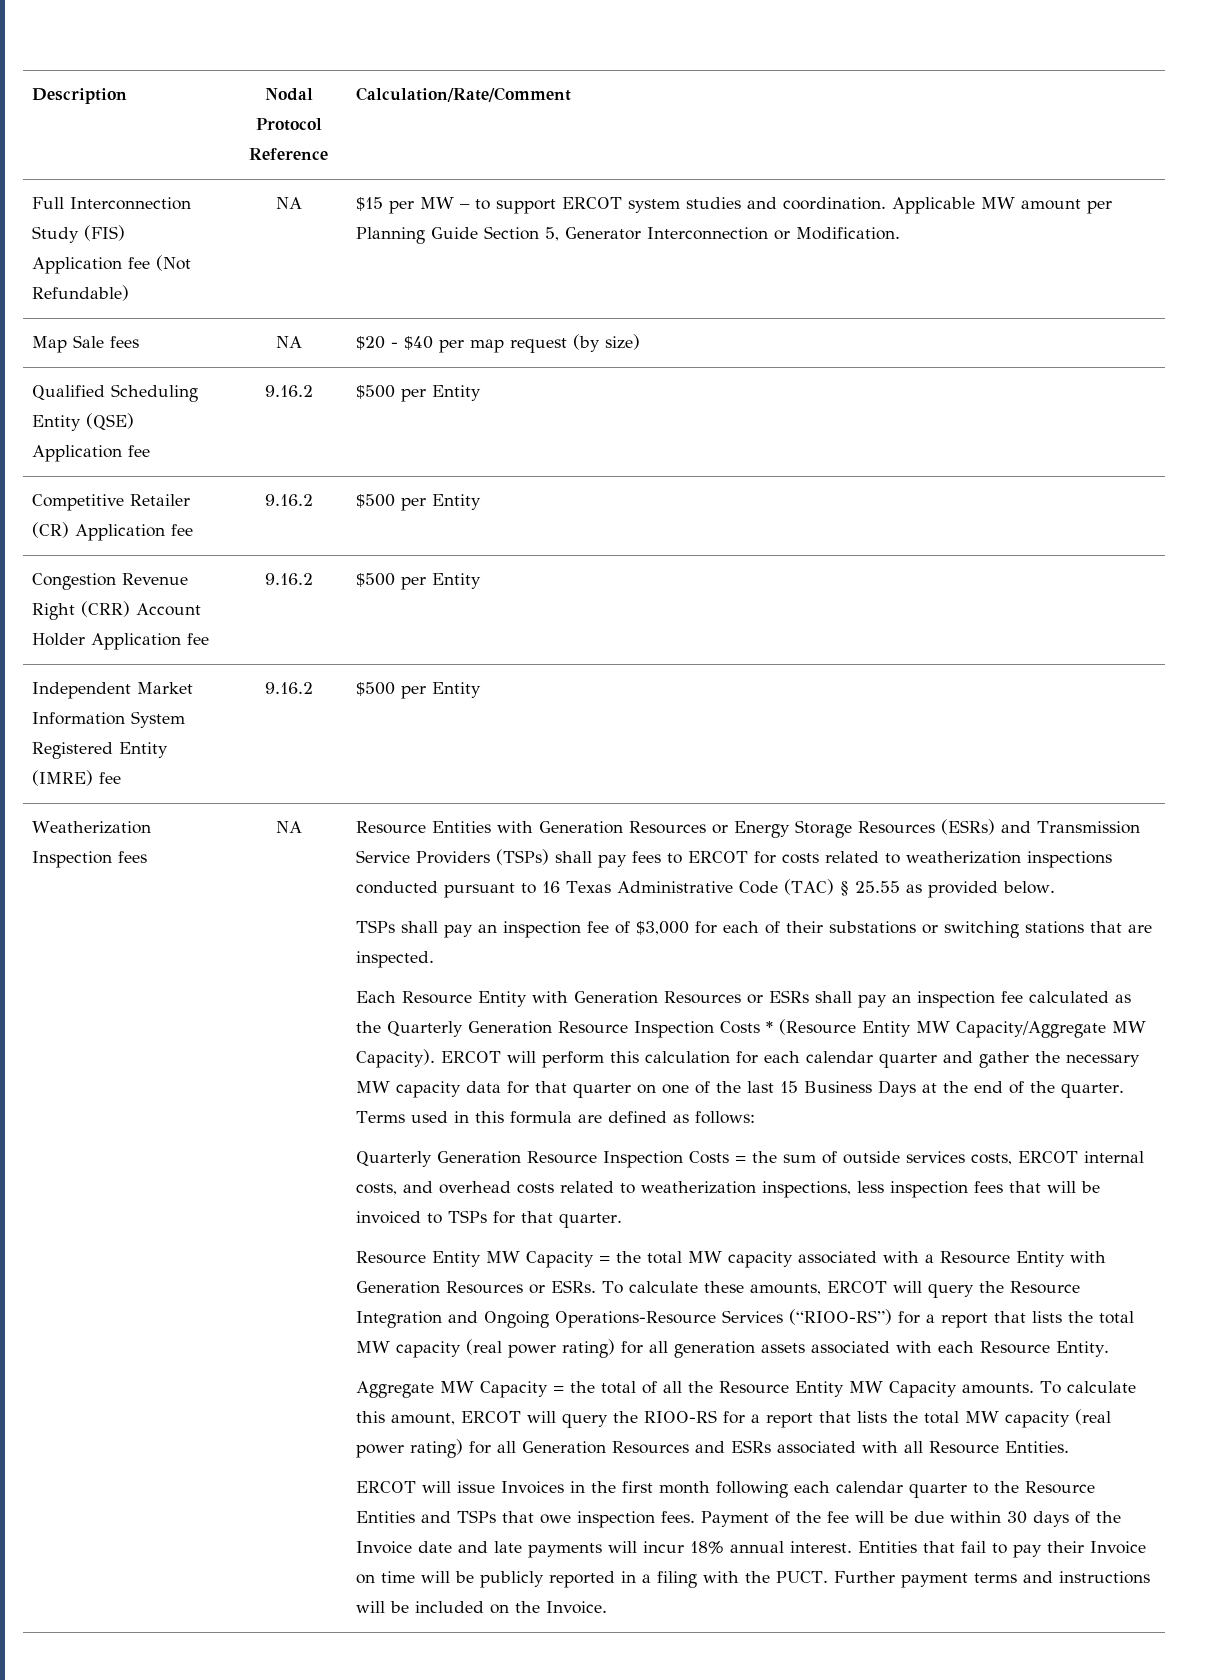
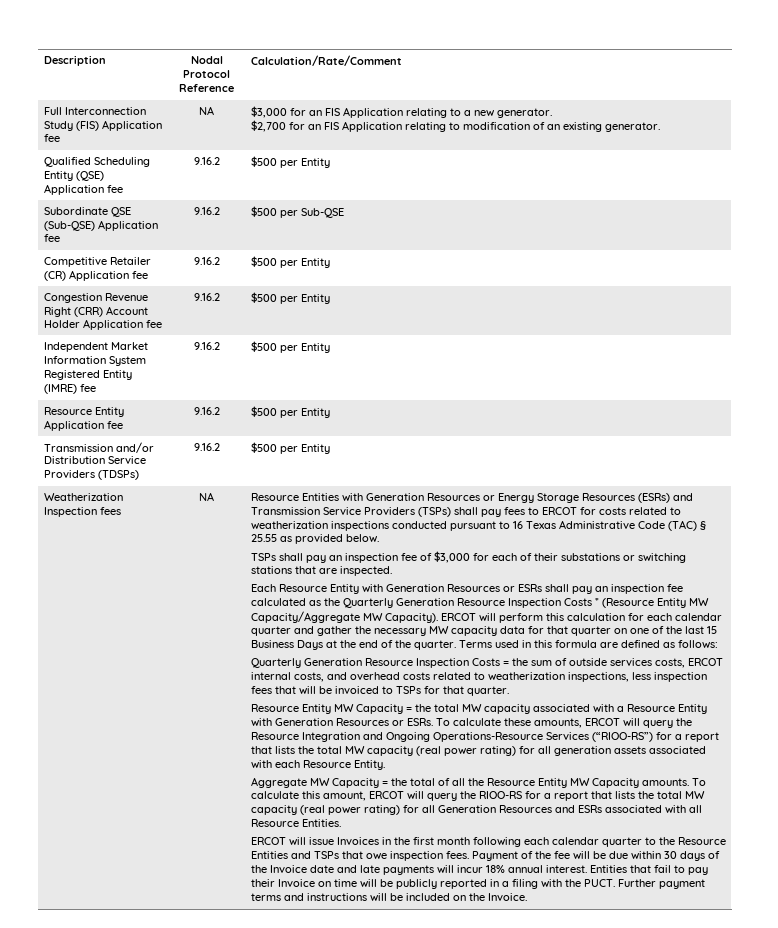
- Full Interconnection Study (FIS) Application fee (Not Refundable) | NA | $15 per MW – to support ERCOT system studies and coordination. Applicable MW amount per Planning Guide Section 5, Generator Interconnection or Modification.
- Map Sale fees | NA | $20 - $40 per map request (by size)
+ Full Interconnection Study (FIS) Application fee | NA | $3,000 for an FIS Application relating to a new generator.
+ $2,700 for an FIS Application relating to modification of an existing generator.
+ Subordinate QSE (Sub-QSE) Application fee | 9.16.2 | $500 per Sub-QSE
+ Resource Entity Application fee | 9.16.2 | $500 per Entity
+ Transmission and/or Distribution Service Providers (TDSPs) | 9.16.2 | $500 per Entity

